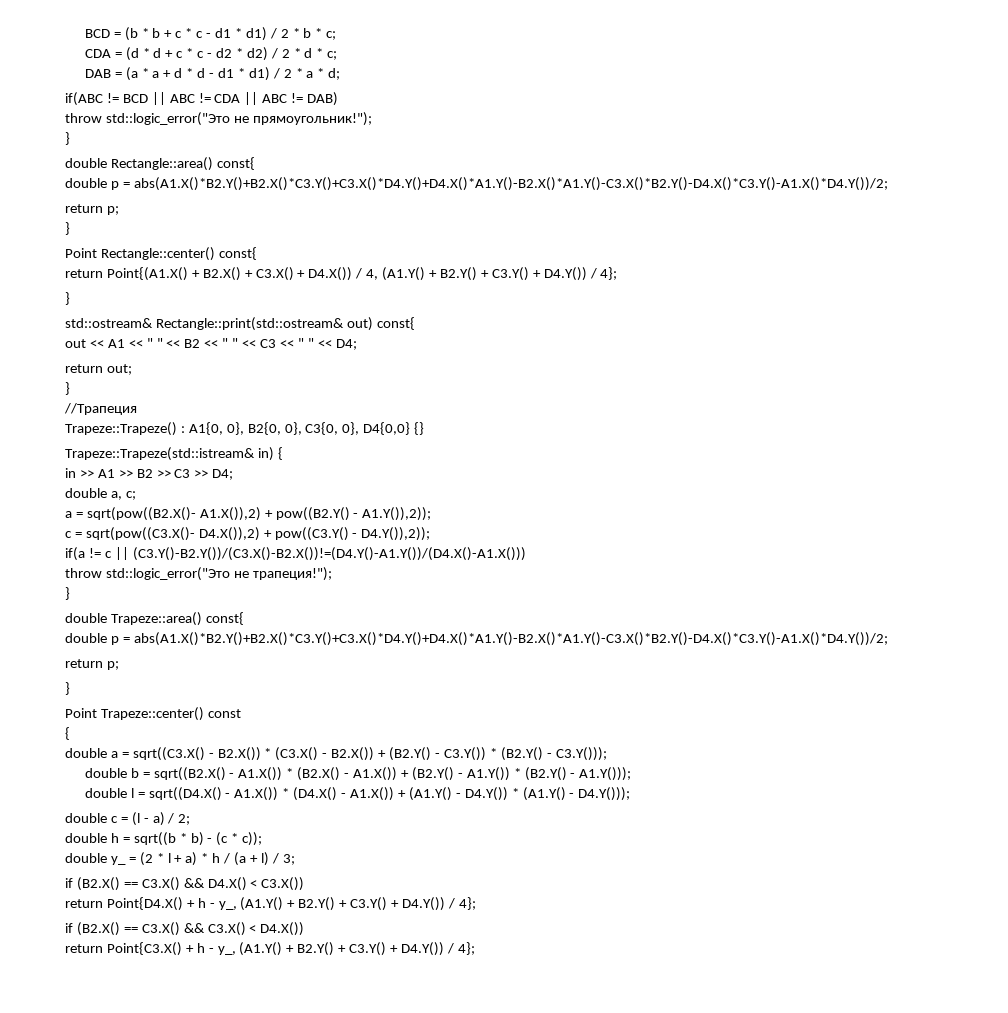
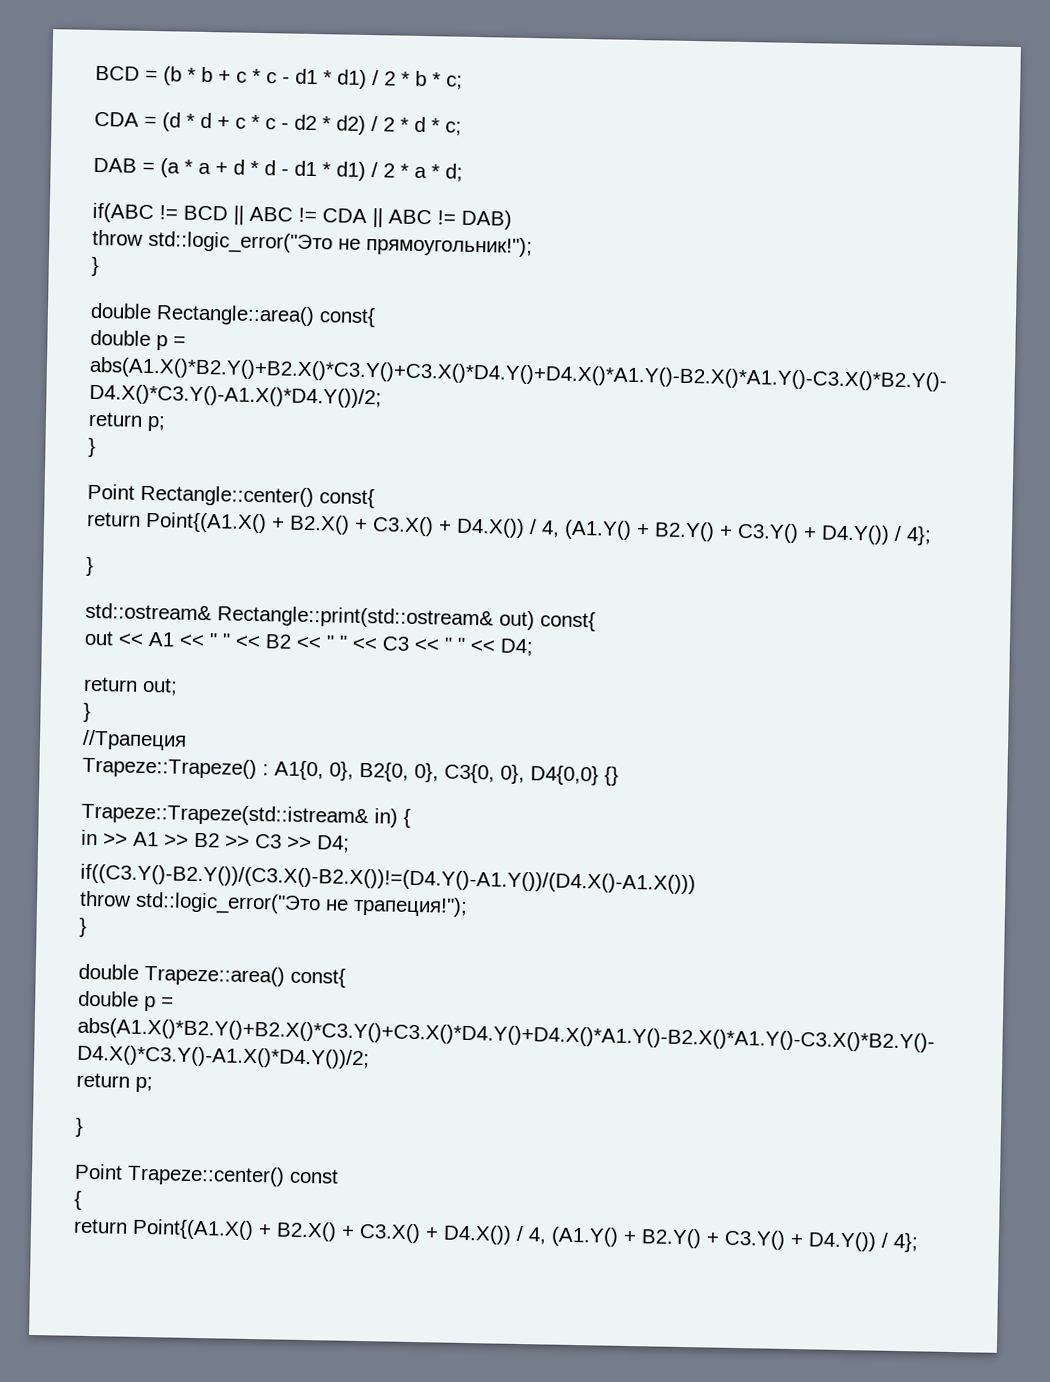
- double a, c;
- a = sqrt(pow((B2.X()- A1.X()),2) + pow((B2.Y() - A1.Y()),2));
- c = sqrt(pow((C3.X()- D4.X()),2) + pow((C3.Y() - D4.Y()),2));
- if(a != c || (C3.Y()-B2.Y())/(C3.X()-B2.X())!=(D4.Y()-A1.Y())/(D4.X()-A1.X()))
+ if((C3.Y()-B2.Y())/(C3.X()-B2.X())!=(D4.Y()-A1.Y())/(D4.X()-A1.X()))
  Point Trapeze::center() const
  {
- double a = sqrt((C3.X() - B2.X()) * (C3.X() - B2.X()) + (B2.Y() - C3.Y()) * (B2.Y() - C3.Y()));
- double b = sqrt((B2.X() - A1.X()) * (B2.X() - A1.X()) + (B2.Y() - A1.Y()) * (B2.Y() - A1.Y()));
- double l = sqrt((D4.X() - A1.X()) * (D4.X() - A1.X()) + (A1.Y() - D4.Y()) * (A1.Y() - D4.Y()));
- double c = (l - a) / 2;
- double h = sqrt((b * b) - (c * c));
- double y_ = (2 * l + a) * h / (a + l) / 3;
- if (B2.X() == C3.X() && D4.X() < C3.X())
- return Point{D4.X() + h - y_, (A1.Y() + B2.Y() + C3.Y() + D4.Y()) / 4};
- if (B2.X() == C3.X() && C3.X() < D4.X())
- return Point{C3.X() + h - y_, (A1.Y() + B2.Y() + C3.Y() + D4.Y()) / 4};
+ return Point{(A1.X() + B2.X() + C3.X() + D4.X()) / 4, (A1.Y() + B2.Y() + C3.Y() + D4.Y()) / 4};

